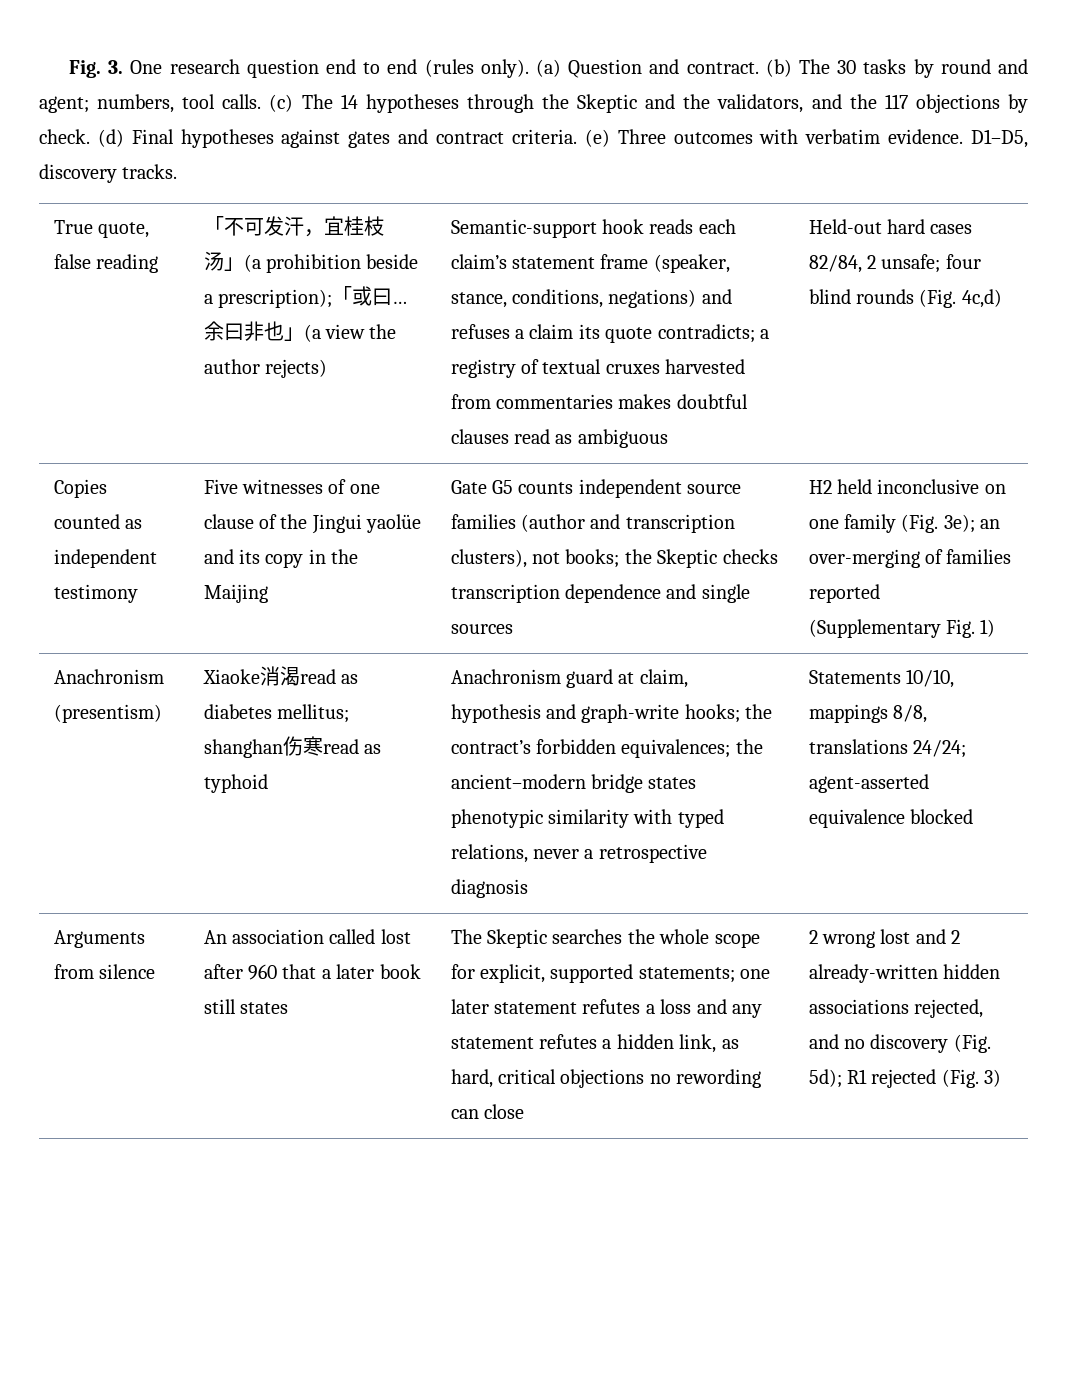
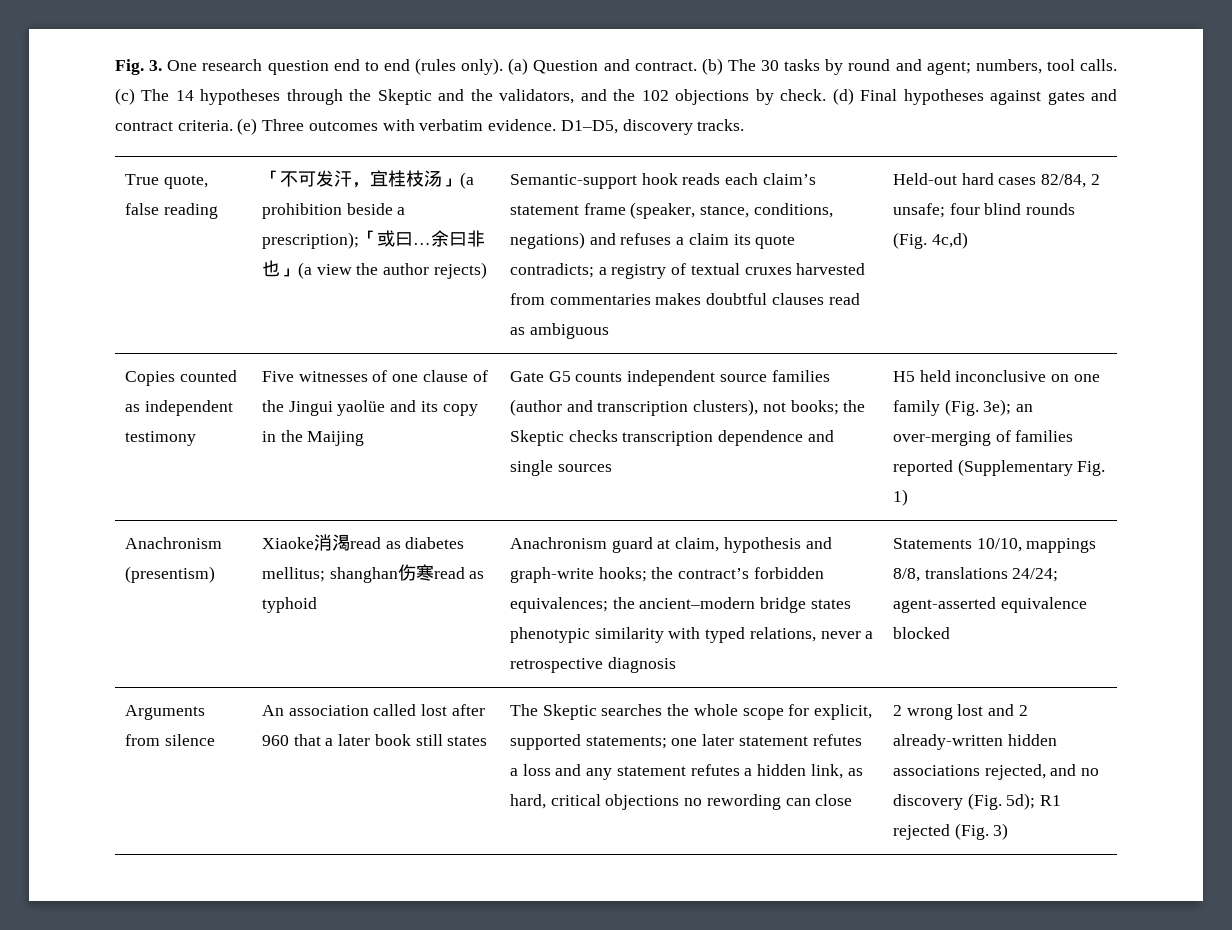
- (c) The 14 hypotheses through the Skeptic and the validators, and the 117 objections by check.
+ (c) The 14 hypotheses through the Skeptic and the validators, and the 102 objections by check.
- H2 held inconclusive on one family (Fig. 3e); an over-merging of families reported (Supplementary Fig. 1)
+ H5 held inconclusive on one family (Fig. 3e); an over-merging of families reported (Supplementary Fig. 1)

